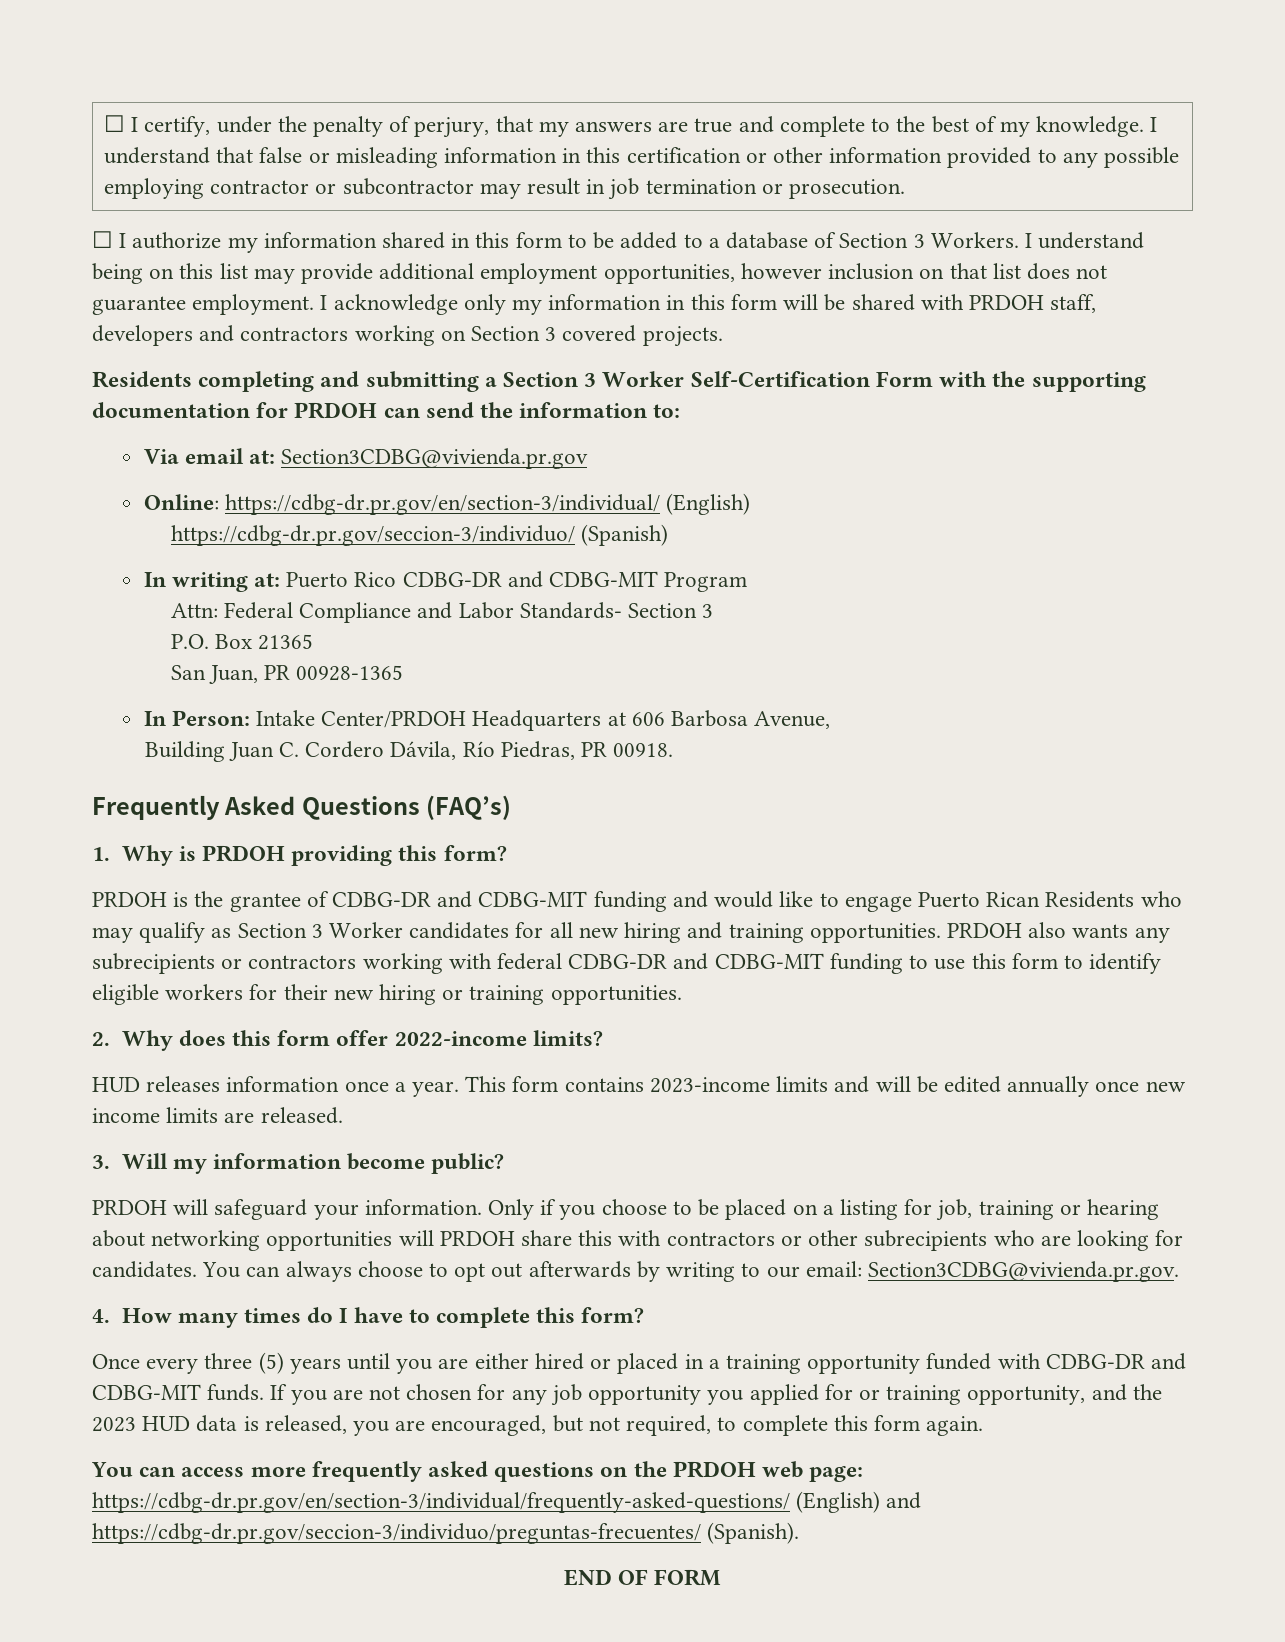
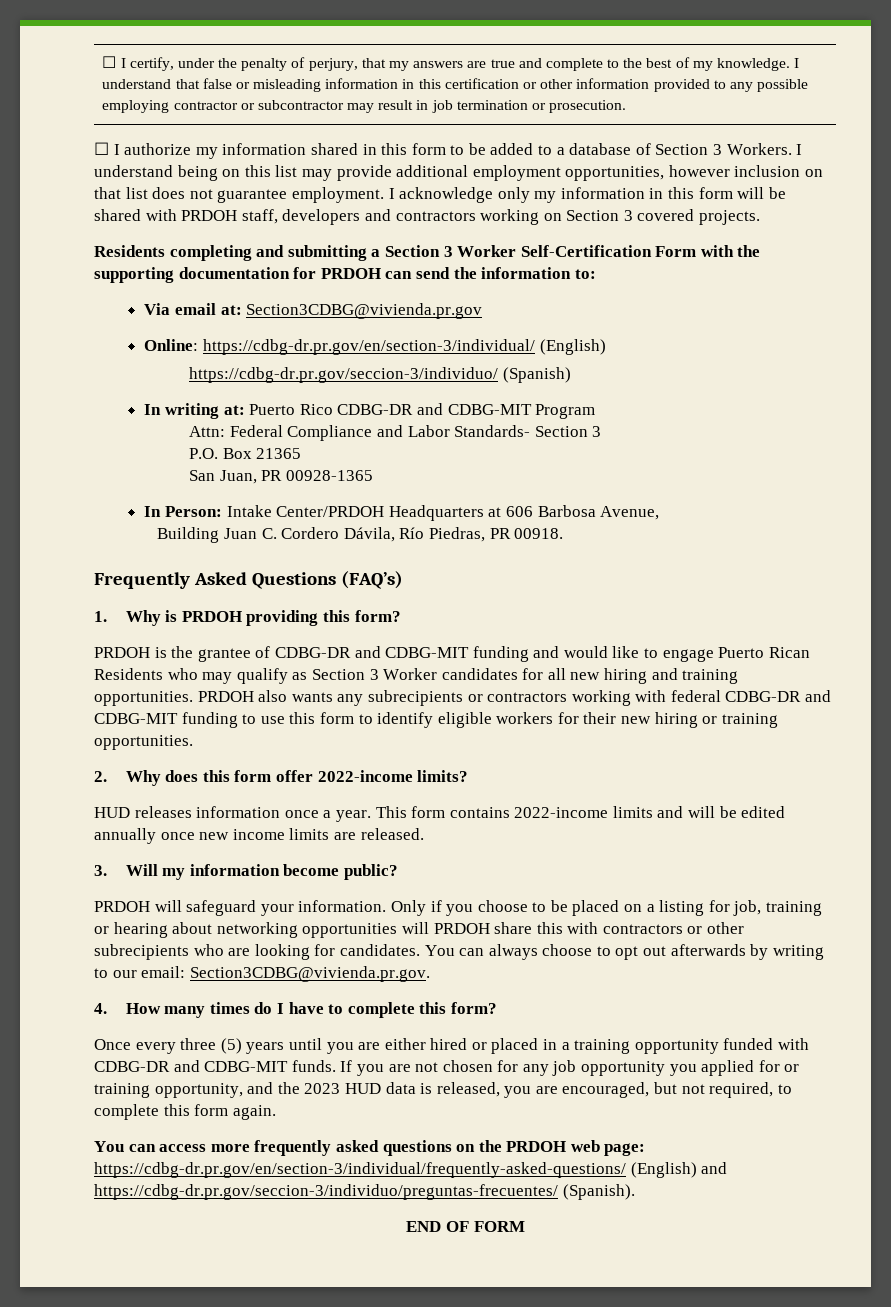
- This form contains 2023-income limits and will be edited annually once new income limits are released.
+ This form contains 2022-income limits and will be edited annually once new income limits are released.

